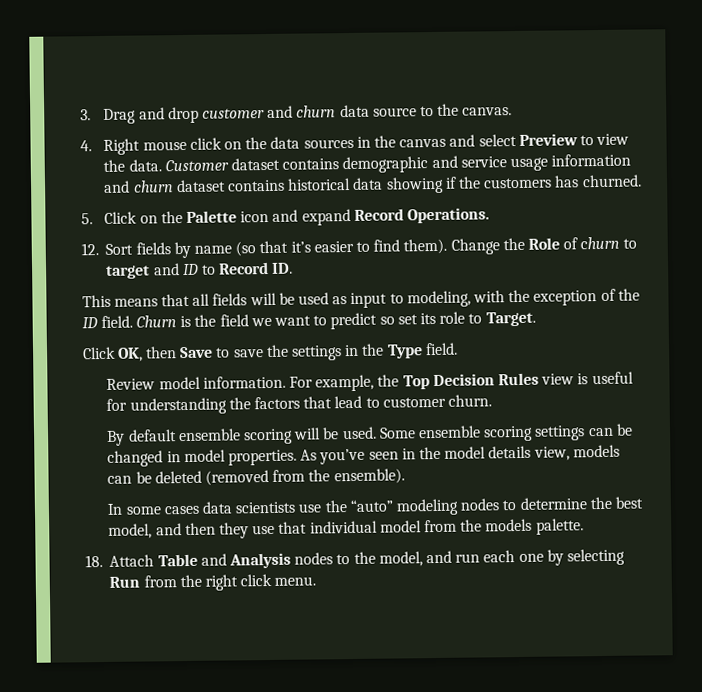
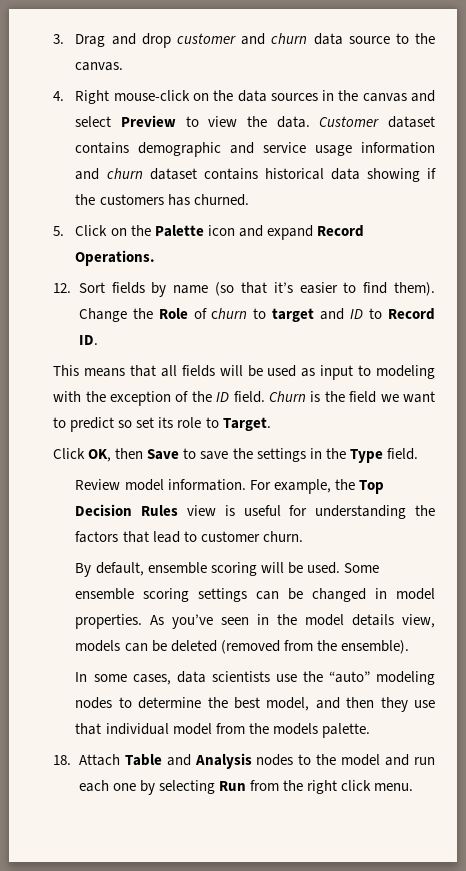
- 4. Right mouse click on the data sources in the canvas and select Preview to view the data.
+ 4. Right mouse-click on the data sources in the canvas and select Preview to view the data.
- This means that all fields will be used as input to modeling, with the exception of the ID field.
+ This means that all fields will be used as input to modeling with the exception of the ID field.
- By default ensemble scoring will be used.
+ By default, ensemble scoring will be used.
- In some cases data scientists use the “auto” modeling nodes to determine the best model, and then they use that individual model from the models palette.
+ In some cases, data scientists use the “auto” modeling nodes to determine the best model, and then they use that individual model from the models palette.
- 18. Attach Table and Analysis nodes to the model, and run each one by selecting Run from the right click menu.
+ 18. Attach Table and Analysis nodes to the model and run each one by selecting Run from the right click menu.

